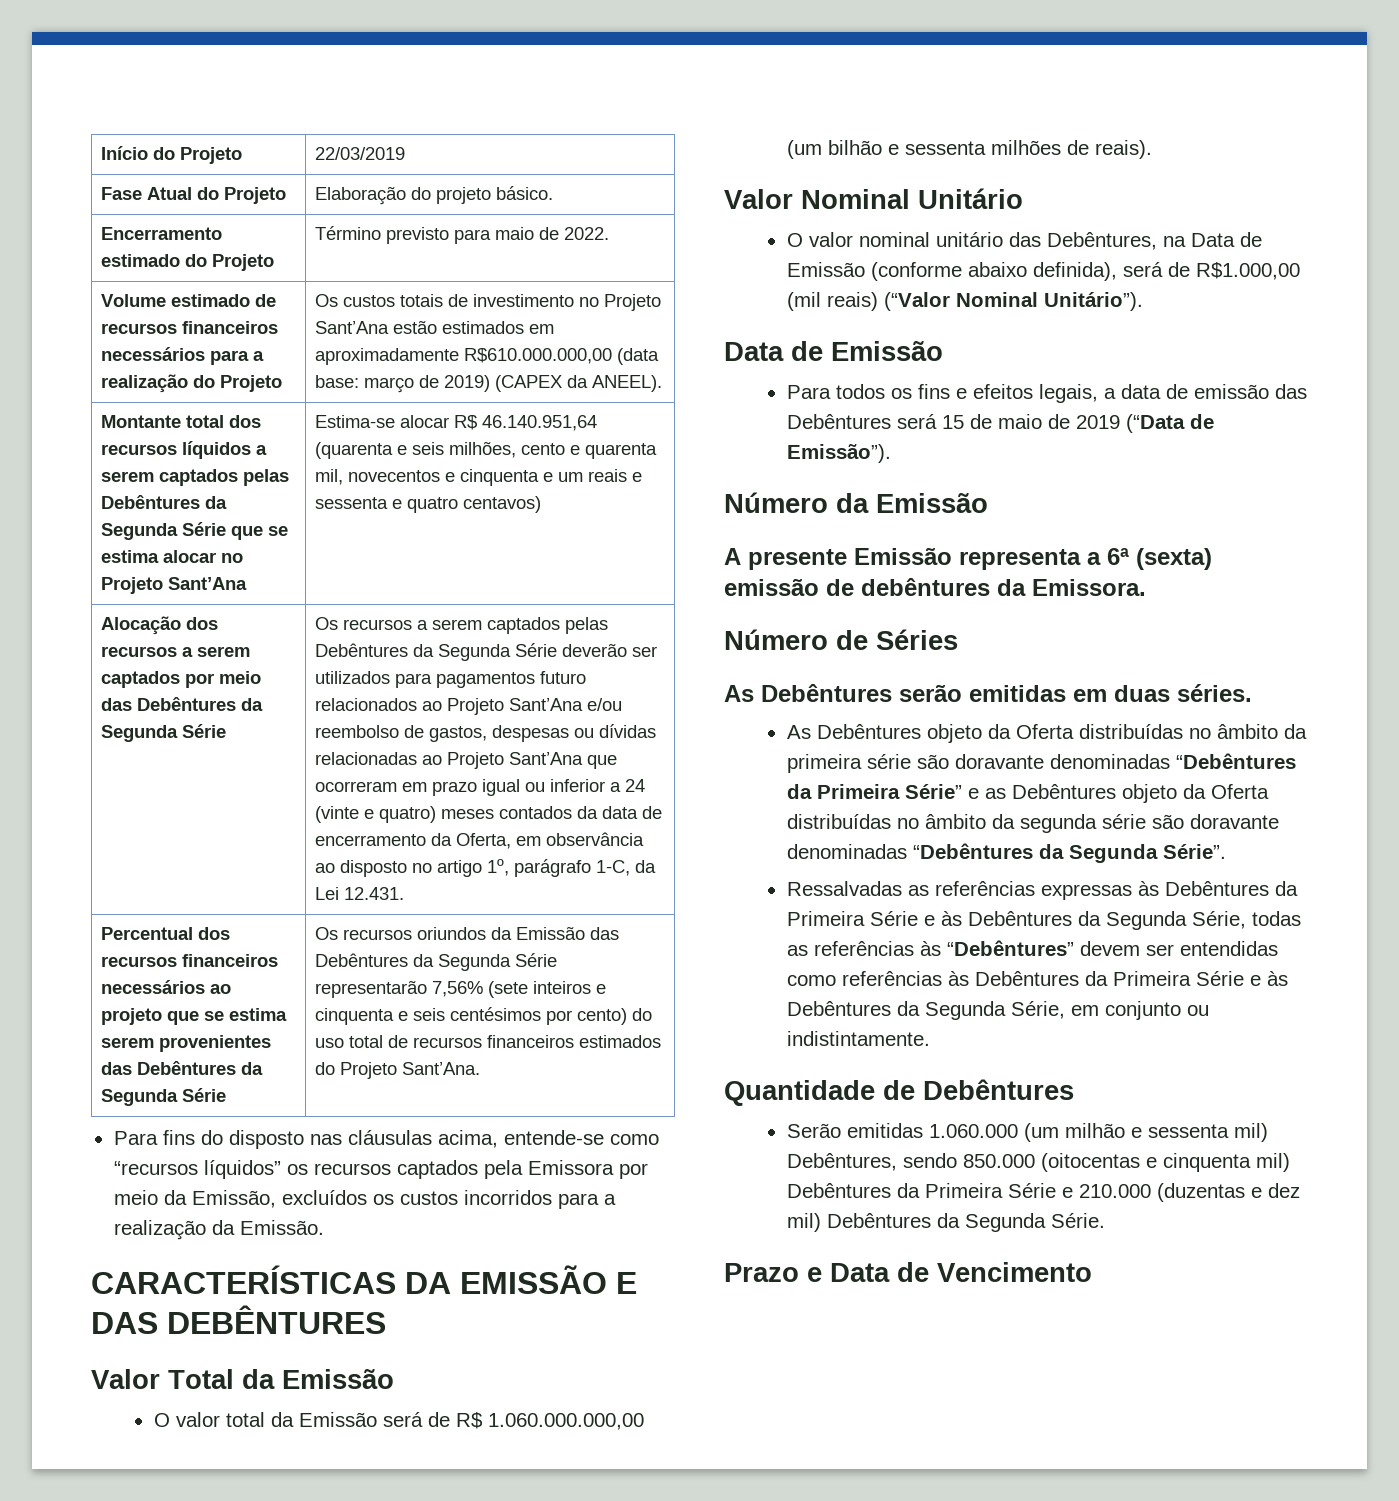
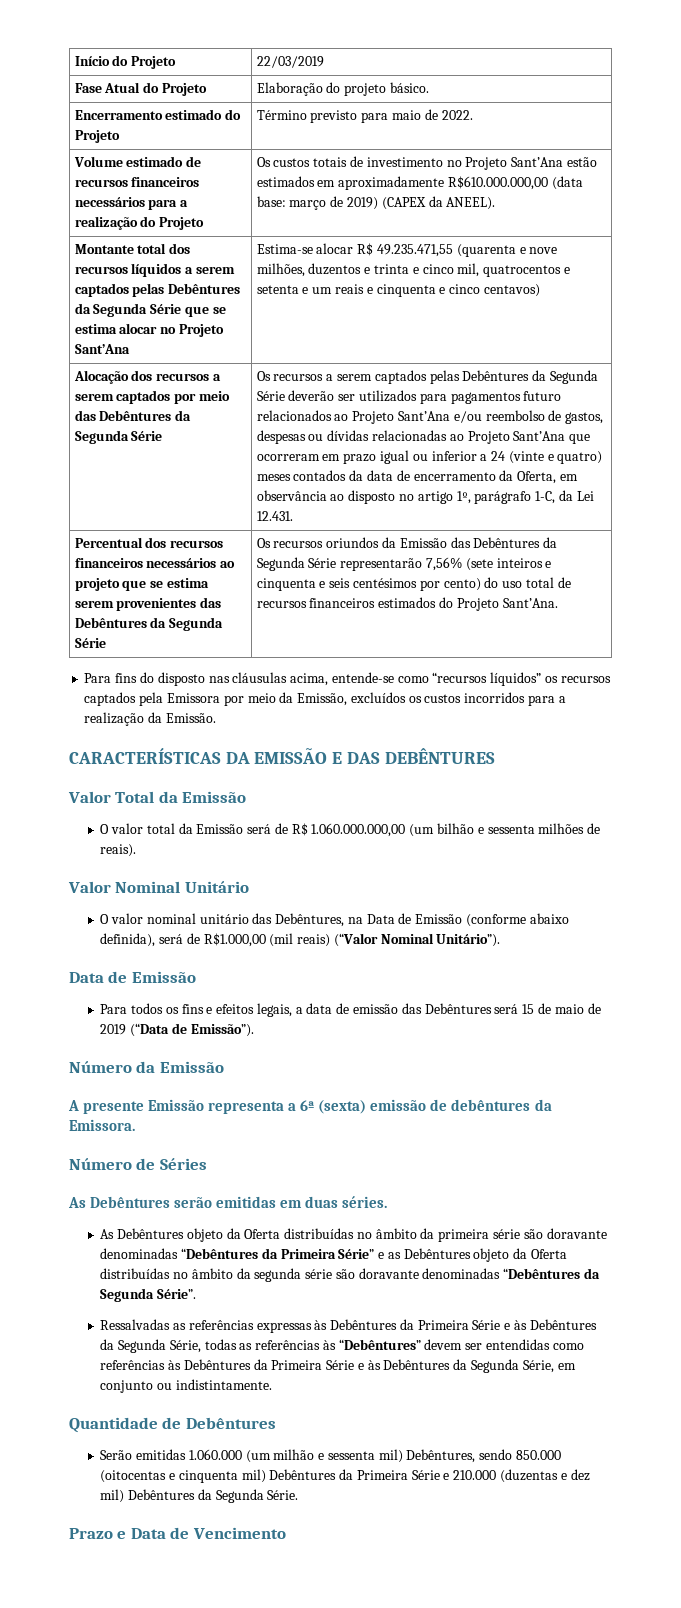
- Estima-se alocar R$ 46.140.951,64 (quarenta e seis milhões, cento e quarenta mil, novecentos e cinquenta e um reais e sessenta e quatro centavos)
+ Estima-se alocar R$ 49.235.471,55 (quarenta e nove milhões, duzentos e trinta e cinco mil, quatrocentos e setenta e um reais e cinquenta e cinco centavos)

